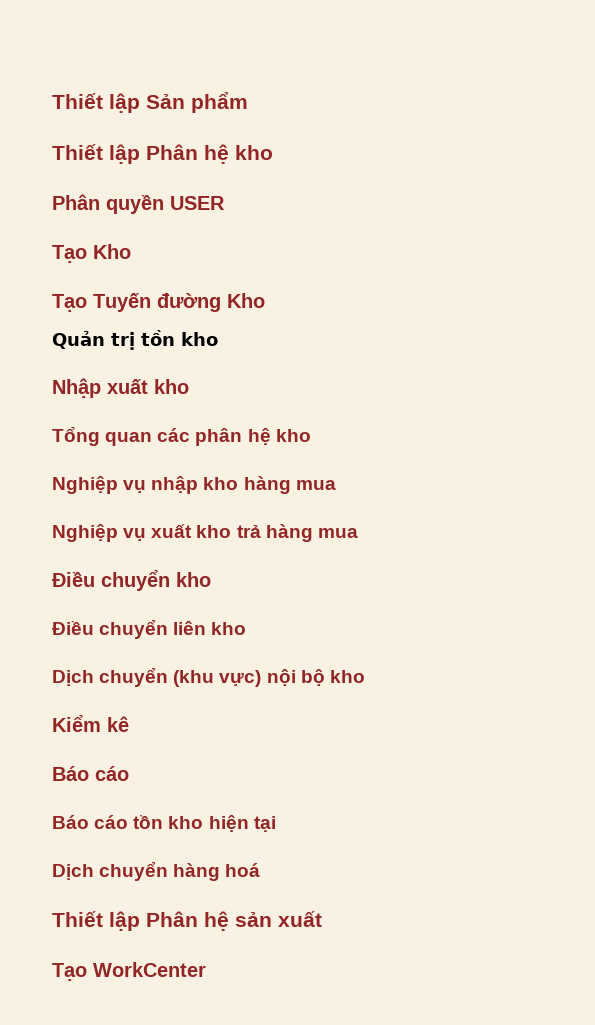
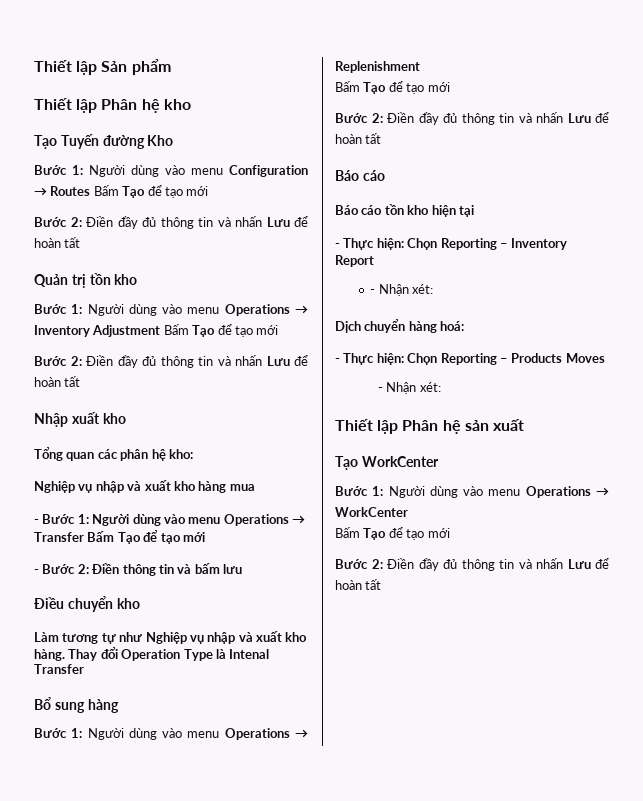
- Phân quyền USER
- Tạo Kho
+ Bước 1: Người dùng vào menu Configuration → Routes Bấm Tạo để tạo mới
+ Bước 2: Điền đầy đủ thông tin và nhấn Lưu để hoàn tất
  Quản trị tồn kho
+ Bước 1: Người dùng vào menu Operations → Inventory Adjustment Bấm Tạo để tạo mới
+ Bước 2: Điền đầy đủ thông tin và nhấn Lưu để hoàn tất
- Tổng quan các phân hệ kho
- Nghiệp vụ nhập kho hàng mua
+ Tổng quan các phân hệ kho:
+ Nghiệp vụ nhập và xuất kho hàng mua
- Nghiệp vụ xuất kho trả hàng mua
+ - Bước 1: Người dùng vào menu Operations → Transfer Bấm Tạo để tạo mới
+ - Bước 2: Điền thông tin và bấm lưu
  Điều chuyển kho
- Điều chuyển liên kho
- Dịch chuyển (khu vực) nội bộ kho
- Kiểm kê
+ Làm tương tự như Nghiệp vụ nhập và xuất kho hàng. Thay đổi Operation Type là Intenal Transfer
+ Bổ sung hàng
+ Bước 1: Người dùng vào menu Operations → Replenishment
+ Bấm Tạo để tạo mới
+ Bước 2: Điền đầy đủ thông tin và nhấn Lưu để hoàn tất
- Dịch chuyển hàng hoá
+ - Thực hiện: Chọn Reporting – Inventory Report
+ - Nhận xét:
+ Dịch chuyển hàng hoá:
+ - Thực hiện: Chọn Reporting – Products Moves
+ - Nhận xét:
+ Bước 1: Người dùng vào menu Operations → WorkCenter
+ Bấm Tạo để tạo mới
+ Bước 2: Điền đầy đủ thông tin và nhấn Lưu để hoàn tất

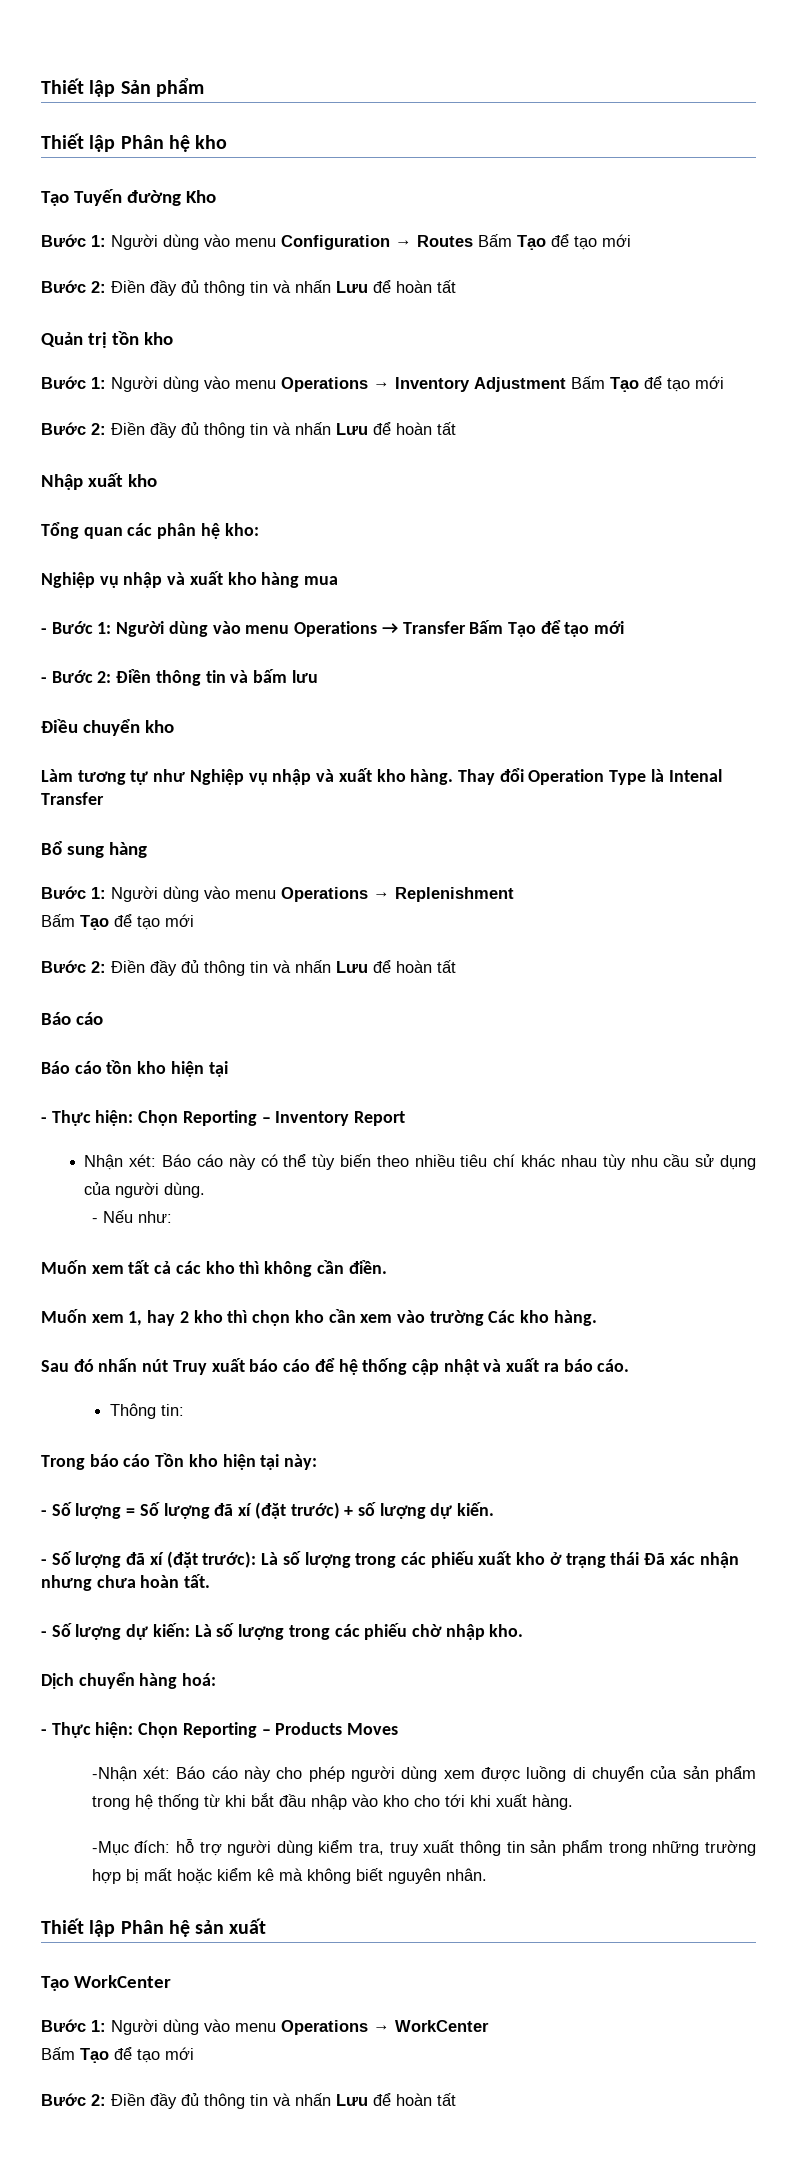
  - Thực hiện: Chọn Reporting – Inventory Report
- - Nhận xét:
+ Nhận xét: Báo cáo này có thể tùy biến theo nhiều tiêu chí khác nhau tùy nhu cầu sử dụng của người dùng.
+ - Nếu như:
+ Muốn xem tất cả các kho thì không cần điền.
+ Muốn xem 1, hay 2 kho thì chọn kho cần xem vào trường Các kho hàng.
+ Sau đó nhấn nút Truy xuất báo cáo để hệ thống cập nhật và xuất ra báo cáo.
+ Thông tin:
+ Trong báo cáo Tồn kho hiện tại này:
+ - Số lượng = Số lượng đã xí (đặt trước) + số lượng dự kiến.
+ - Số lượng đã xí (đặt trước): Là số lượng trong các phiếu xuất kho ở trạng thái Đã xác nhận nhưng chưa hoàn tất.
+ - Số lượng dự kiến: Là số lượng trong các phiếu chờ nhập kho.
  - Thực hiện: Chọn Reporting – Products Moves
- - Nhận xét:
+ -Nhận xét: Báo cáo này cho phép người dùng xem được luồng di chuyển của sản phẩm trong hệ thống từ khi bắt đầu nhập vào kho cho tới khi xuất hàng.
+ -Mục đích: hỗ trợ người dùng kiểm tra, truy xuất thông tin sản phẩm trong những trường hợp bị mất hoặc kiểm kê mà không biết nguyên nhân.

